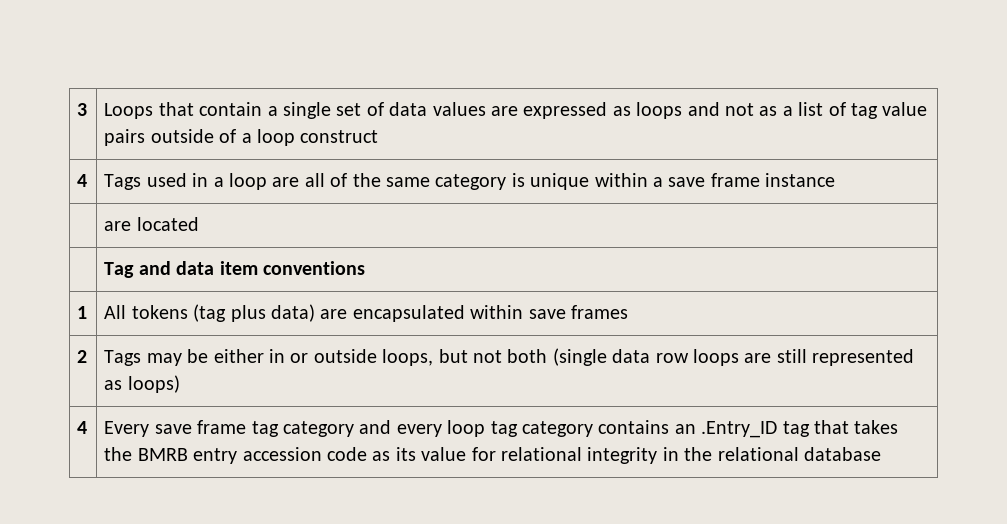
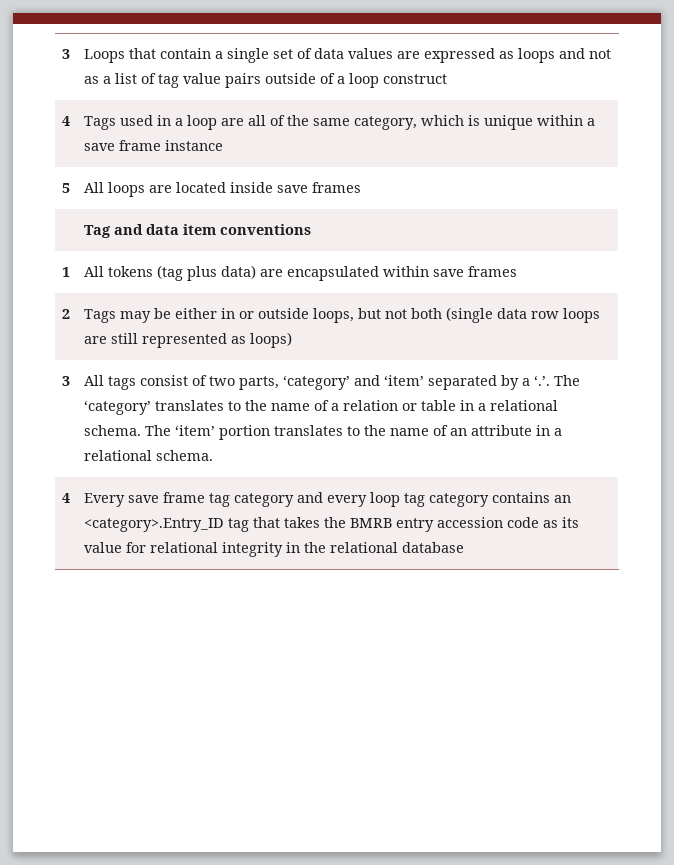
- 4 | Tags used in a loop are all of the same category is unique within a save frame instance
+ 4 | Tags used in a loop are all of the same category, which is unique within a save frame instance
- | are located
+ 5 | All loops are located inside save frames
+ 3 | All tags consist of two parts, ‘category’ and ‘item’ separated by a ‘.’. The ‘category’ translates to the name of a relation or table in a relational schema. The ‘item’ portion translates to the name of an attribute in a relational schema.
- 4 | Every save frame tag category and every loop tag category contains an .Entry_ID tag that takes the BMRB entry accession code as its value for relational integrity in the relational database
+ 4 | Every save frame tag category and every loop tag category contains an <category>.Entry_ID tag that takes the BMRB entry accession code as its value for relational integrity in the relational database

